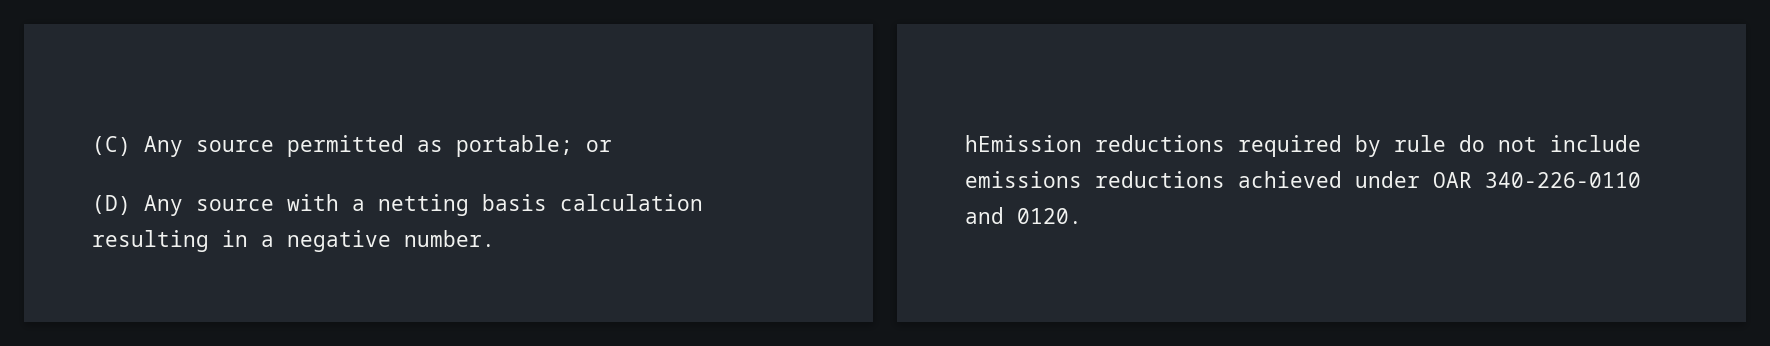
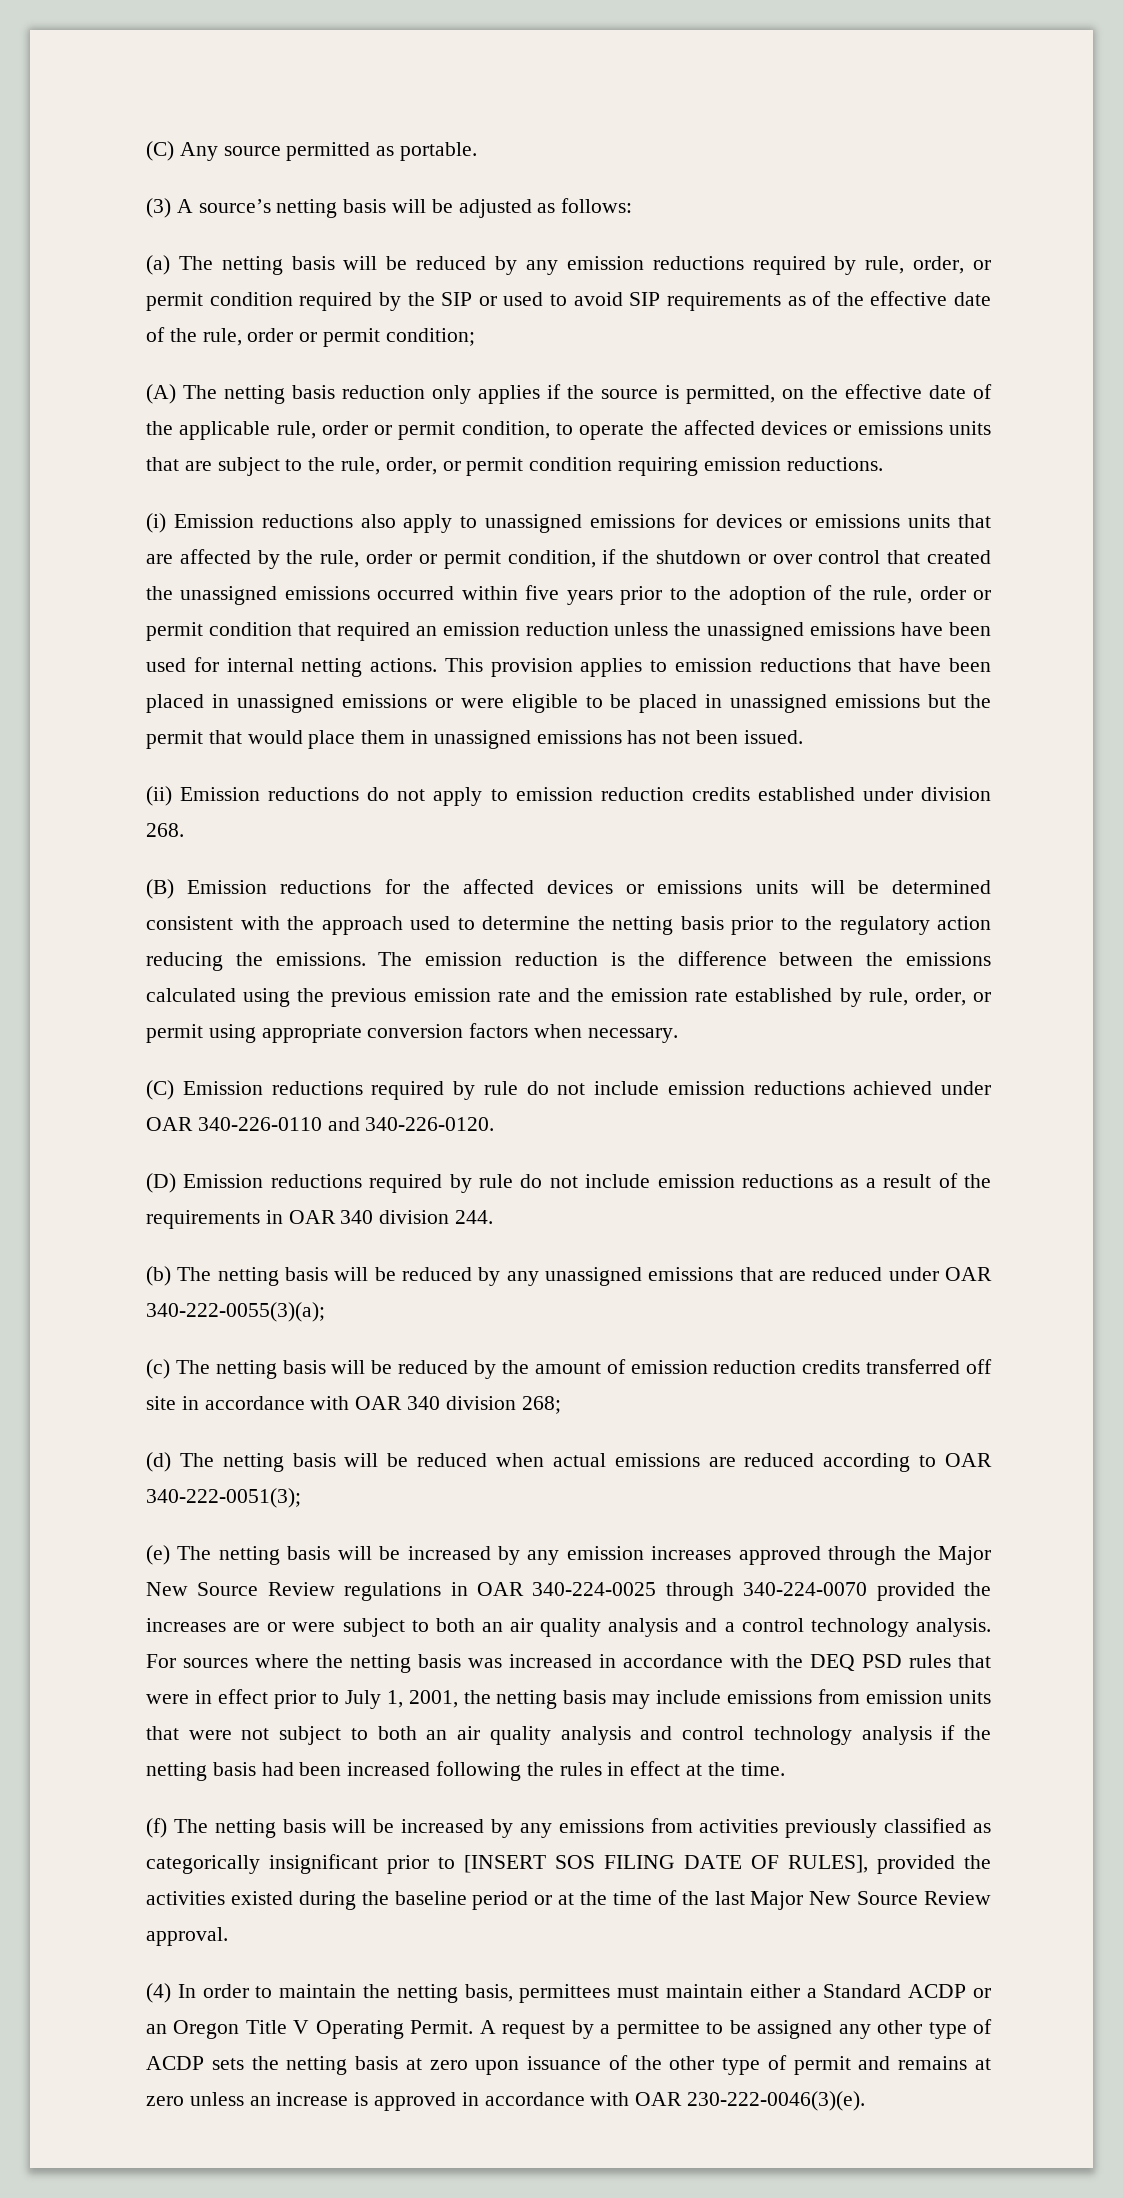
- (C) Any source permitted as portable; or
- (D) Any source with a netting basis calculation resulting in a negative number.
- hEmission reductions required by rule do not include emissions reductions achieved under OAR 340-226-0110 and 0120.
+ (C) Any source permitted as portable.
+ (3) A source’s netting basis will be adjusted as follows:
+ (a) The netting basis will be reduced by any emission reductions required by rule, order, or permit condition required by the SIP or used to avoid SIP requirements as of the effective date of the rule, order or permit condition;
+ (A) The netting basis reduction only applies if the source is permitted, on the effective date of the applicable rule, order or permit condition, to operate the affected devices or emissions units that are subject to the rule, order, or permit condition requiring emission reductions.
+ (i) Emission reductions also apply to unassigned emissions for devices or emissions units that are affected by the rule, order or permit condition, if the shutdown or over control that created the unassigned emissions occurred within five years prior to the adoption of the rule, order or permit condition that required an emission reduction unless the unassigned emissions have been used for internal netting actions. This provision applies to emission reductions that have been placed in unassigned emissions or were eligible to be placed in unassigned emissions but the permit that would place them in unassigned emissions has not been issued.
+ (ii) Emission reductions do not apply to emission reduction credits established under division 268.
+ (B) Emission reductions for the affected devices or emissions units will be determined consistent with the approach used to determine the netting basis prior to the regulatory action reducing the emissions. The emission reduction is the difference between the emissions calculated using the previous emission rate and the emission rate established by rule, order, or permit using appropriate conversion factors when necessary.
+ (C) Emission reductions required by rule do not include emission reductions achieved under OAR 340-226-0110 and 340-226-0120.
+ (D) Emission reductions required by rule do not include emission reductions as a result of the requirements in OAR 340 division 244.
+ (b) The netting basis will be reduced by any unassigned emissions that are reduced under OAR 340-222-0055(3)(a);
+ (c) The netting basis will be reduced by the amount of emission reduction credits transferred off site in accordance with OAR 340 division 268;
+ (d) The netting basis will be reduced when actual emissions are reduced according to OAR 340-222-0051(3);
+ (e) The netting basis will be increased by any emission increases approved through the Major New Source Review regulations in OAR 340-224-0025 through 340-224-0070 provided the increases are or were subject to both an air quality analysis and a control technology analysis. For sources where the netting basis was increased in accordance with the DEQ PSD rules that were in effect prior to July 1, 2001, the netting basis may include emissions from emission units that were not subject to both an air quality analysis and control technology analysis if the netting basis had been increased following the rules in effect at the time.
+ (f) The netting basis will be increased by any emissions from activities previously classified as categorically insignificant prior to [INSERT SOS FILING DATE OF RULES], provided the activities existed during the baseline period or at the time of the last Major New Source Review approval.
+ (4) In order to maintain the netting basis, permittees must maintain either a Standard ACDP or an Oregon Title V Operating Permit. A request by a permittee to be assigned any other type of ACDP sets the netting basis at zero upon issuance of the other type of permit and remains at zero unless an increase is approved in accordance with OAR 230-222-0046(3)(e).

